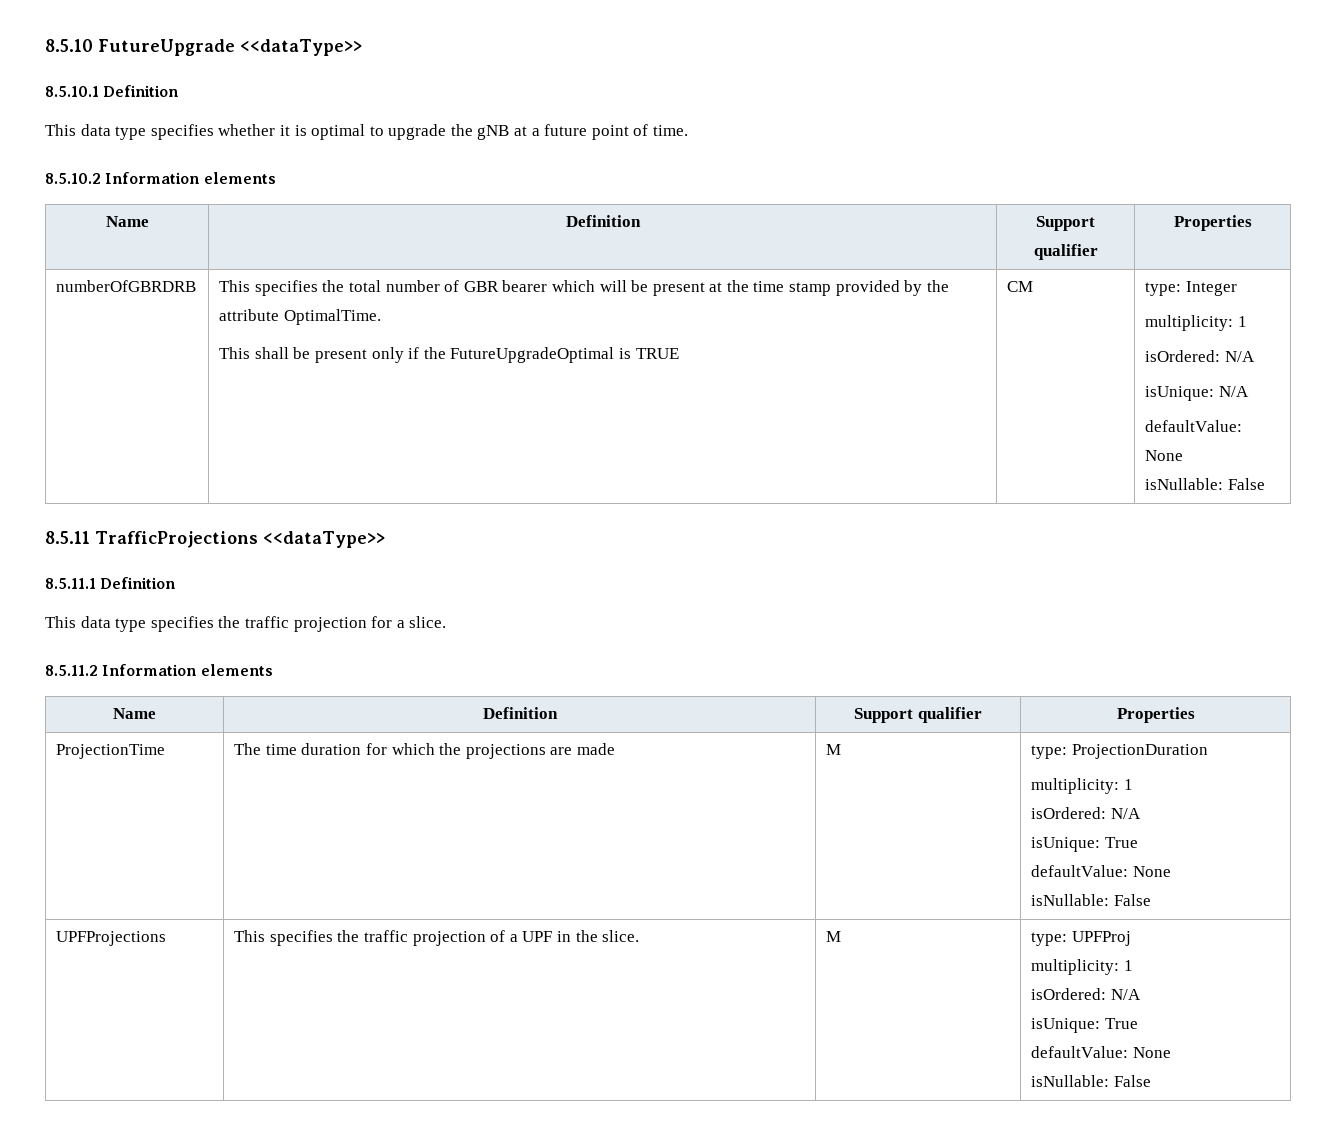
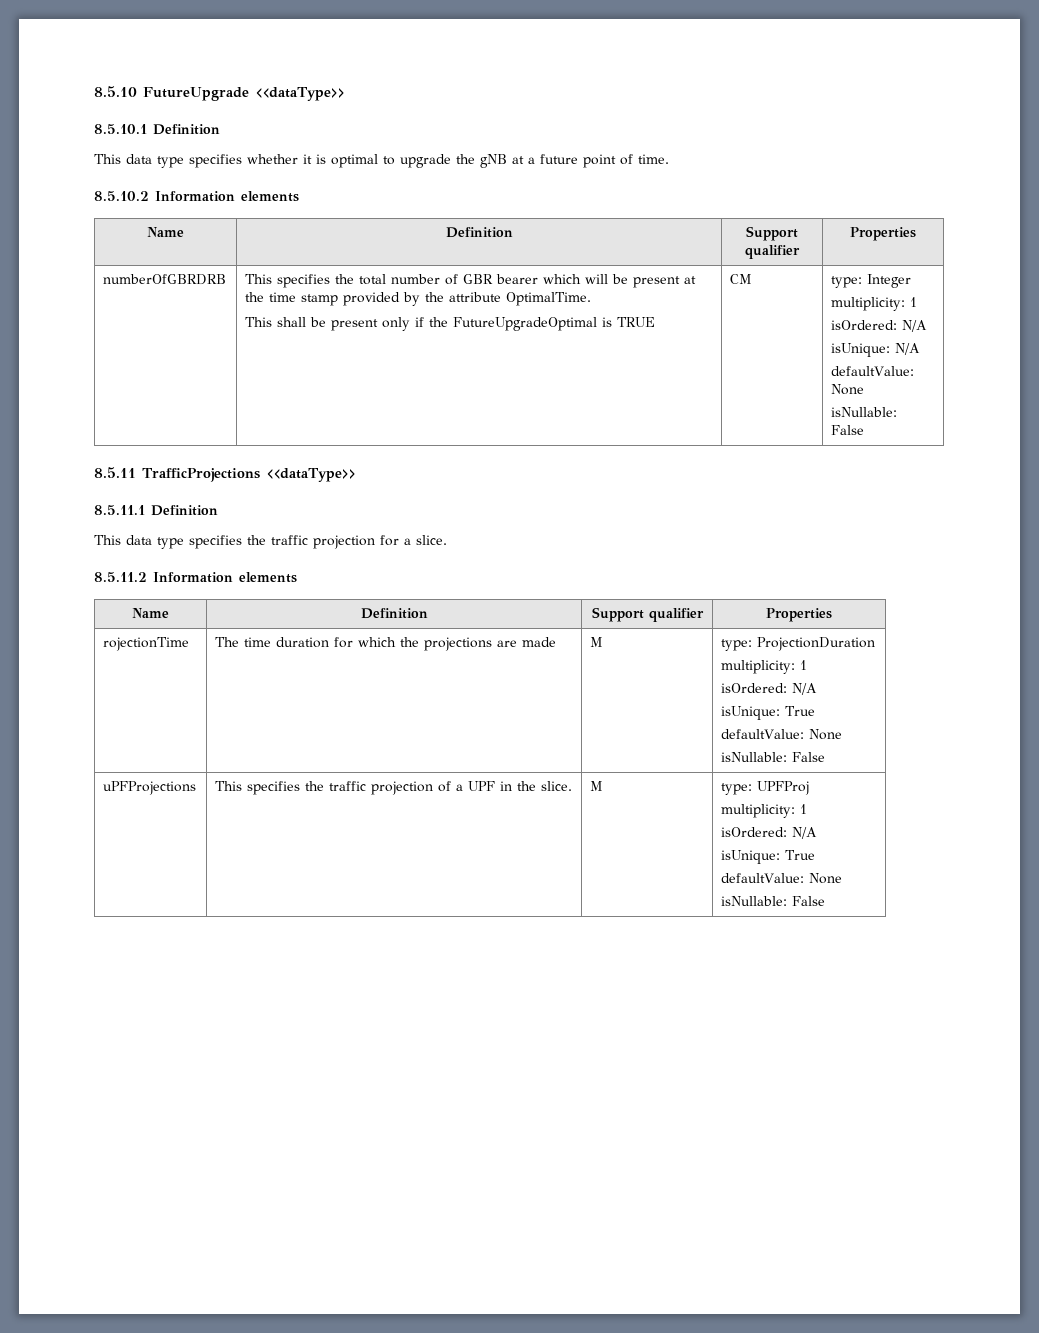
- ProjectionTime | The time duration for which the projections are made | M | type: ProjectionDuration
+ rojectionTime | The time duration for which the projections are made | M | type: ProjectionDuration
- UPFProjections | This specifies the traffic projection of a UPF in the slice. | M | type: UPFProj
+ uPFProjections | This specifies the traffic projection of a UPF in the slice. | M | type: UPFProj

